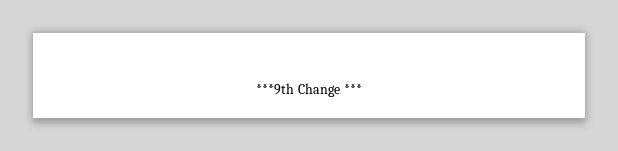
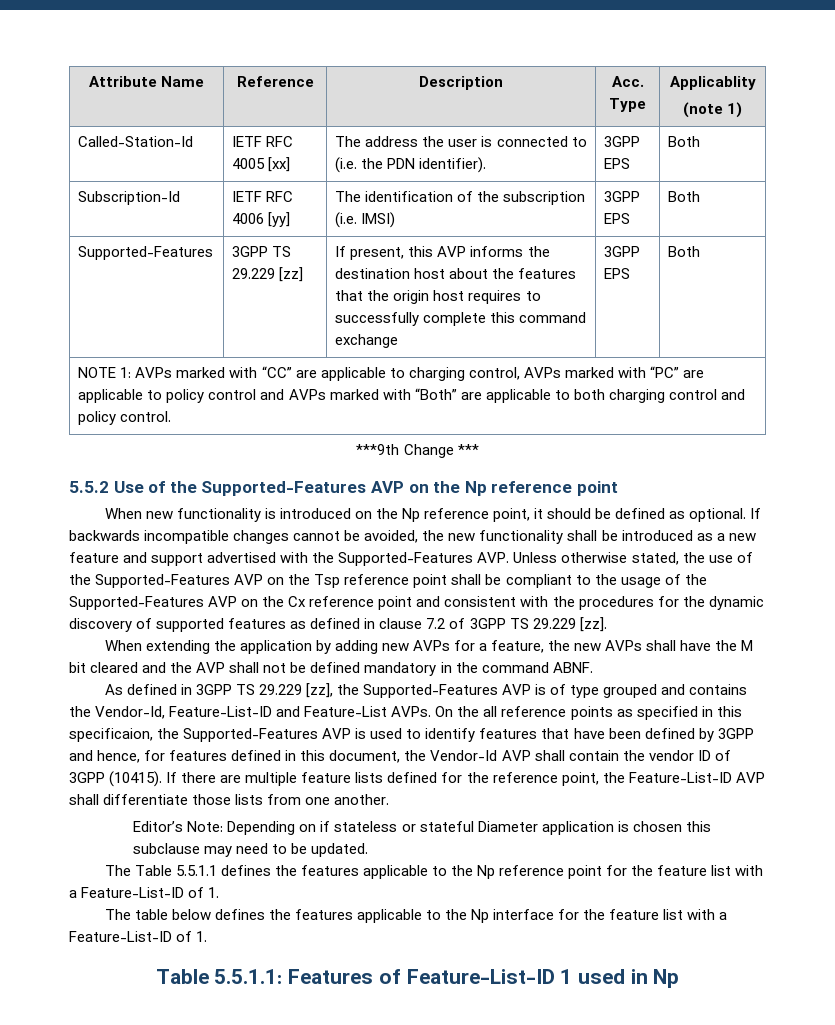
+ Attribute Name | Reference | Description | Acc. Type | Applicablity
+ (note 1)
+ Called-Station-Id | IETF RFC 4005 [xx] | The address the user is connected to (i.e. the PDN identifier). | 3GPP EPS | Both
+ Subscription-Id | IETF RFC 4006 [yy] | The identification of the subscription (i.e. IMSI) | 3GPP EPS | Both
+ Supported-Features | 3GPP TS 29.229 [zz] | If present, this AVP informs the destination host about the features that the origin host requires to successfully complete this command exchange | 3GPP EPS | Both
+ NOTE 1: AVPs marked with “CC” are applicable to charging control, AVPs marked with “PC” are applicable to policy control and AVPs marked with “Both” are applicable to both charging control and policy control.
  ***9th Change ***
+ 5.5.2 Use of the Supported-Features AVP on the Np reference point
+ When new functionality is introduced on the Np reference point, it should be defined as optional. If backwards incompatible changes cannot be avoided, the new functionality shall be introduced as a new feature and support advertised with the Supported-Features AVP. Unless otherwise stated, the use of the Supported-Features AVP on the Tsp reference point shall be compliant to the usage of the Supported-Features AVP on the Cx reference point and consistent with the procedures for the dynamic discovery of supported features as defined in clause 7.2 of 3GPP TS 29.229 [zz].
+ When extending the application by adding new AVPs for a feature, the new AVPs shall have the M bit cleared and the AVP shall not be defined mandatory in the command ABNF.
+ As defined in 3GPP TS 29.229 [zz], the Supported-Features AVP is of type grouped and contains the Vendor-Id, Feature-List-ID and Feature-List AVPs. On the all reference points as specified in this specificaion, the Supported-Features AVP is used to identify features that have been defined by 3GPP and hence, for features defined in this document, the Vendor-Id AVP shall contain the vendor ID of 3GPP (10415). If there are multiple feature lists defined for the reference point, the Feature-List-ID AVP shall differentiate those lists from one another.
+ Editor’s Note: Depending on if stateless or stateful Diameter application is chosen this subclause may need to be updated.
+ The Table 5.5.1.1 defines the features applicable to the Np reference point for the feature list with a Feature-List-ID of 1.
+ The table below defines the features applicable to the Np interface for the feature list with a Feature-List-ID of 1.
+ Table 5.5.1.1: Features of Feature-List-ID 1 used in Np

